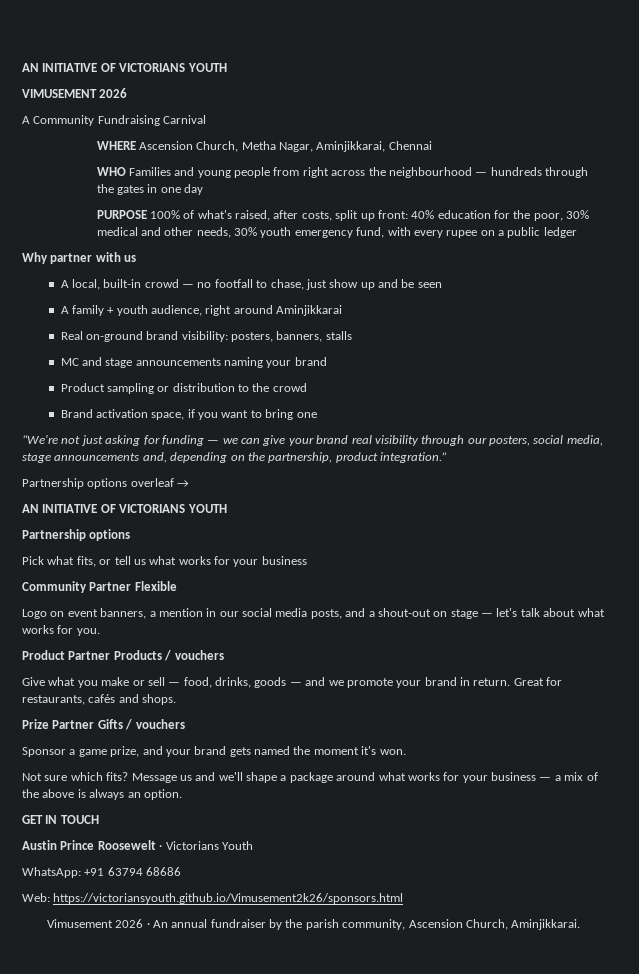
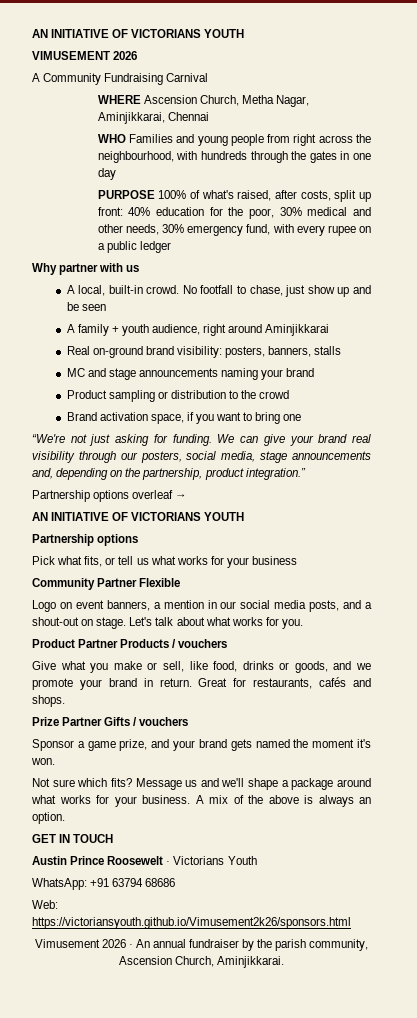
- WHO Families and young people from right across the neighbourhood — hundreds through the gates in one day
+ WHO Families and young people from right across the neighbourhood, with hundreds through the gates in one day
- PURPOSE 100% of what's raised, after costs, split up front: 40% education for the poor, 30% medical and other needs, 30% youth emergency fund, with every rupee on a public ledger
+ PURPOSE 100% of what's raised, after costs, split up front: 40% education for the poor, 30% medical and other needs, 30% emergency fund, with every rupee on a public ledger
- A local, built-in crowd — no footfall to chase, just show up and be seen
+ A local, built-in crowd. No footfall to chase, just show up and be seen
- “We're not just asking for funding — we can give your brand real visibility through our posters, social media, stage announcements and, depending on the partnership, product integration.”
+ “We're not just asking for funding. We can give your brand real visibility through our posters, social media, stage announcements and, depending on the partnership, product integration.”
- Logo on event banners, a mention in our social media posts, and a shout-out on stage — let's talk about what works for you.
+ Logo on event banners, a mention in our social media posts, and a shout-out on stage. Let's talk about what works for you.
- Give what you make or sell — food, drinks, goods — and we promote your brand in return.
+ Give what you make or sell, like food, drinks or goods, and we promote your brand in return.
- Message us and we'll shape a package around what works for your business — a mix of the above is always an option.
+ Message us and we'll shape a package around what works for your business. A mix of the above is always an option.

